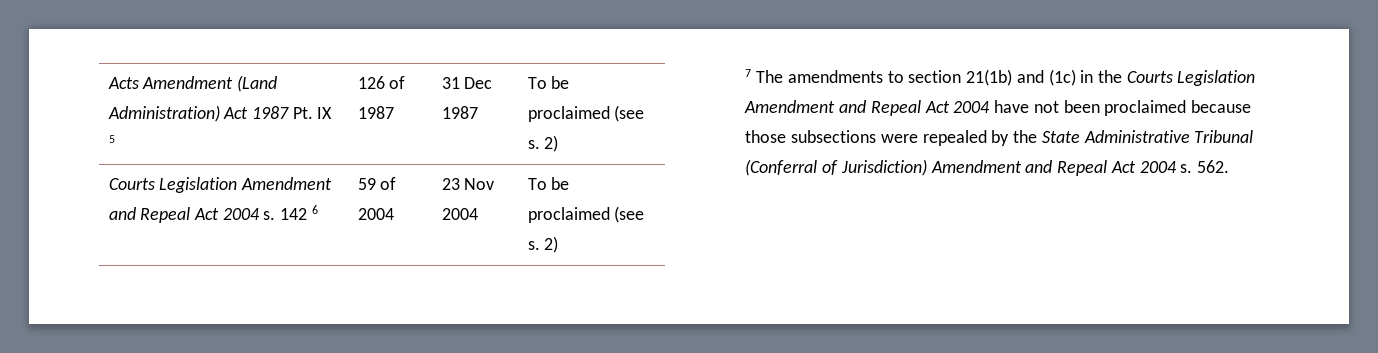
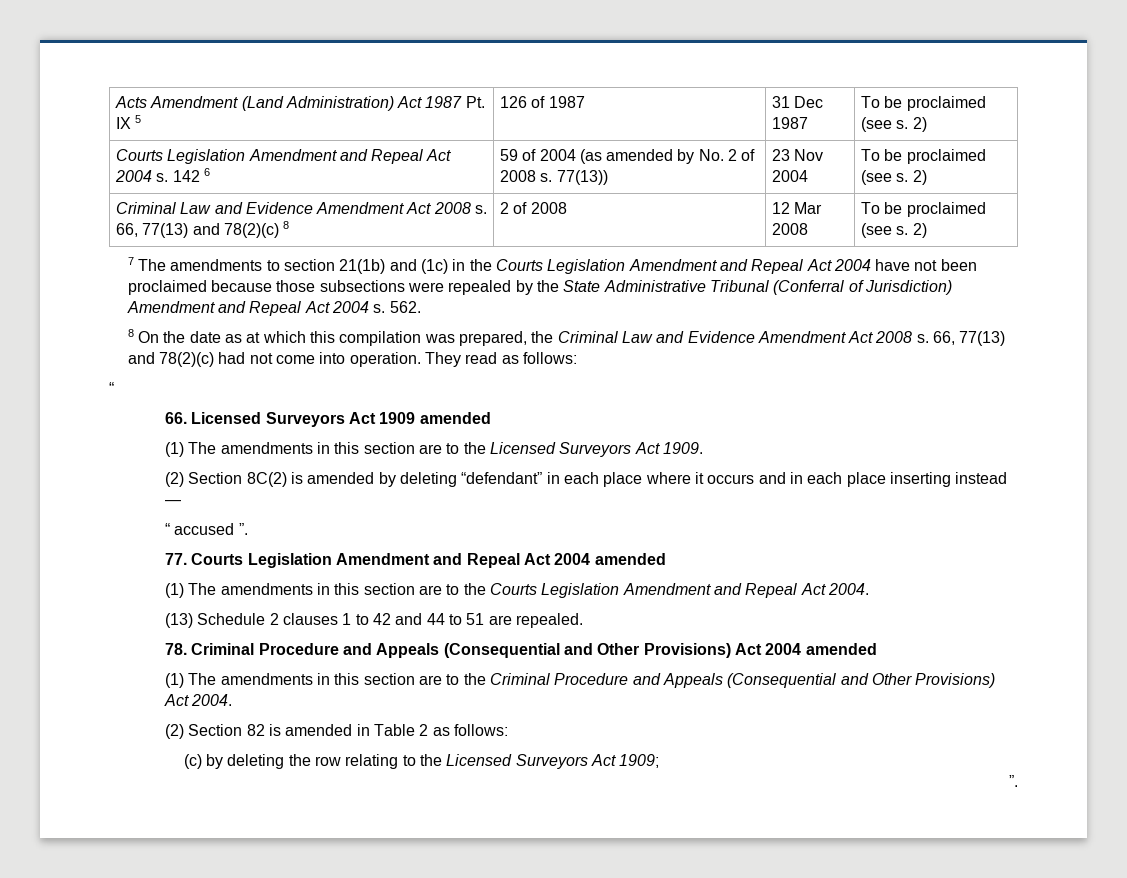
- Courts Legislation Amendment and Repeal Act 2004 s. 142 6 | 59 of 2004 | 23 Nov 2004 | To be proclaimed (see s. 2)
+ Courts Legislation Amendment and Repeal Act 2004 s. 142 6 | 59 of 2004 (as amended by No. 2 of 2008 s. 77(13)) | 23 Nov 2004 | To be proclaimed (see s. 2)
+ Criminal Law and Evidence Amendment Act 2008 s. 66, 77(13) and 78(2)(c) 8 | 2 of 2008 | 12 Mar 2008 | To be proclaimed (see s. 2)
+ 8 On the date as at which this compilation was prepared, the Criminal Law and Evidence Amendment Act 2008 s. 66, 77(13) and 78(2)(c) had not come into operation. They read as follows:
+ “
+ 66. Licensed Surveyors Act 1909 amended
+ (1) The amendments in this section are to the Licensed Surveyors Act 1909.
+ (2) Section 8C(2) is amended by deleting “defendant” in each place where it occurs and in each place inserting instead —
+ “ accused ”.
+ 77. Courts Legislation Amendment and Repeal Act 2004 amended
+ (1) The amendments in this section are to the Courts Legislation Amendment and Repeal Act 2004.
+ (13) Schedule 2 clauses 1 to 42 and 44 to 51 are repealed.
+ 78. Criminal Procedure and Appeals (Consequential and Other Provisions) Act 2004 amended
+ (1) The amendments in this section are to the Criminal Procedure and Appeals (Consequential and Other Provisions) Act 2004.
+ (2) Section 82 is amended in Table 2 as follows:
+ (c) by deleting the row relating to the Licensed Surveyors Act 1909;
+ ”.

